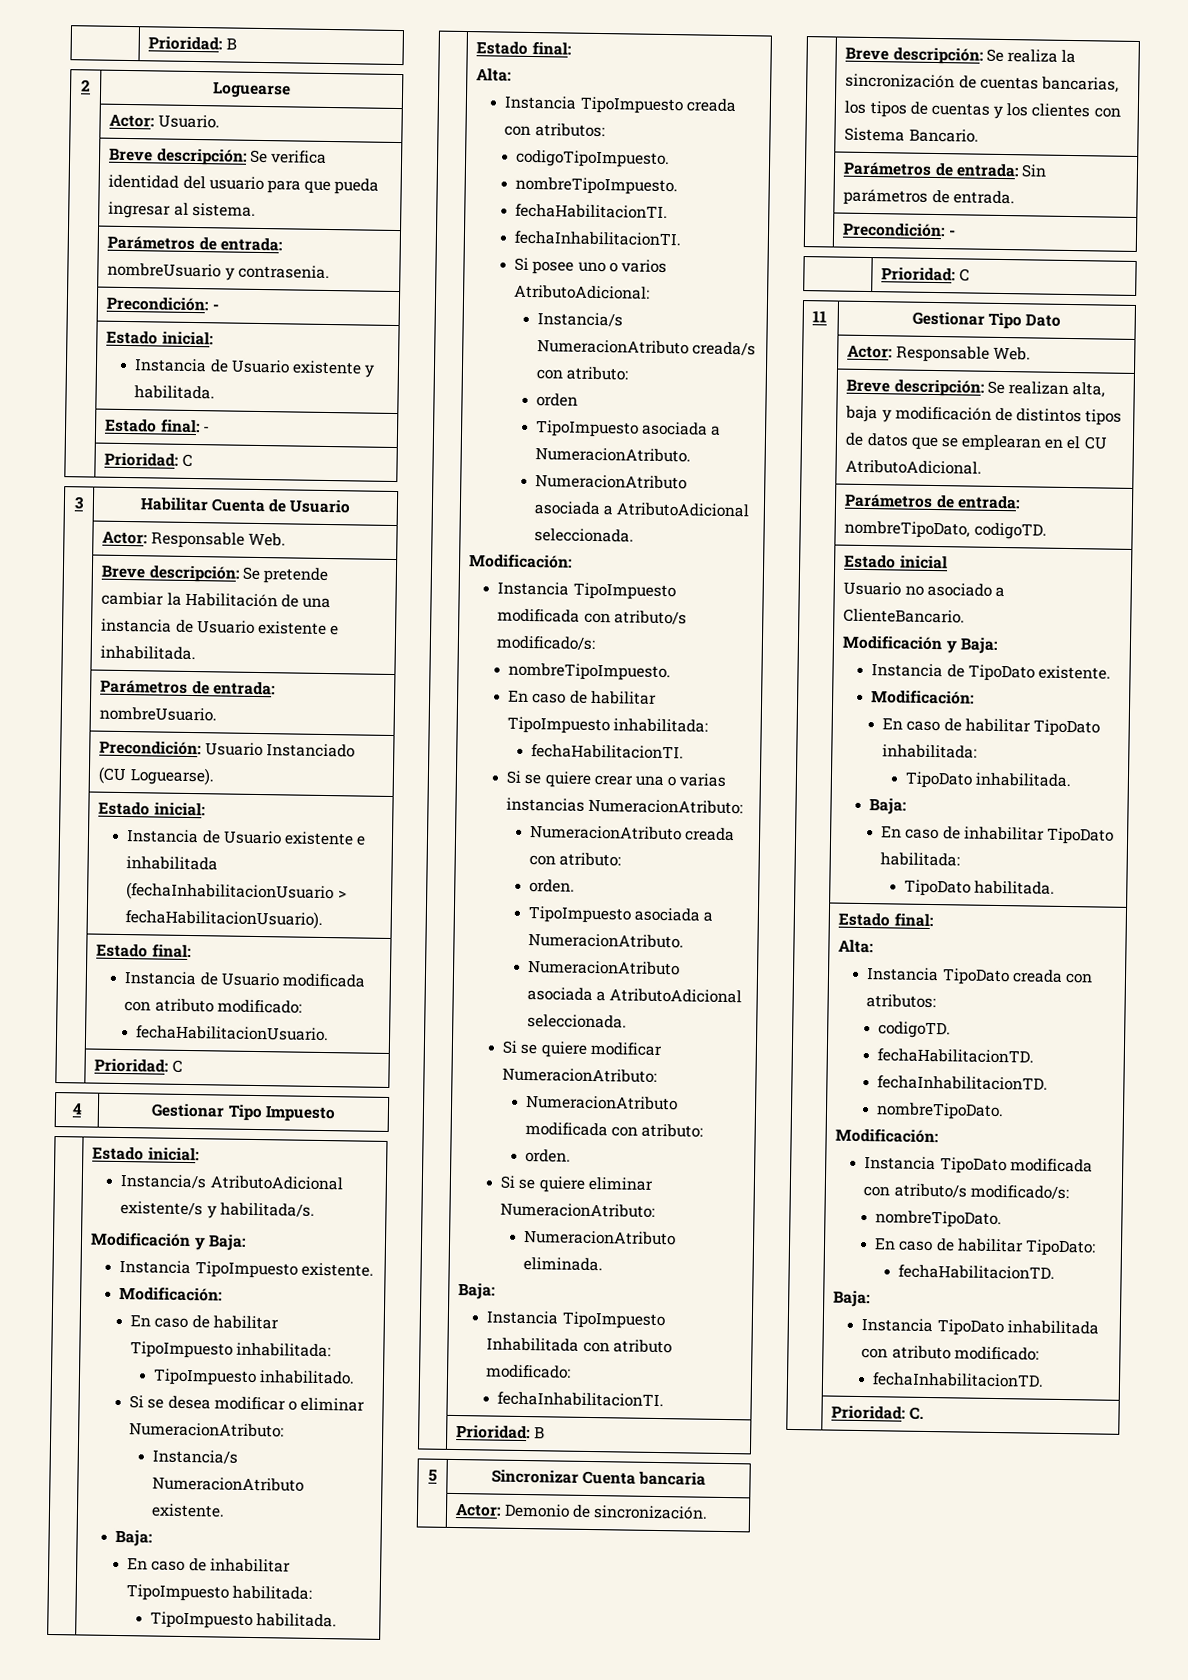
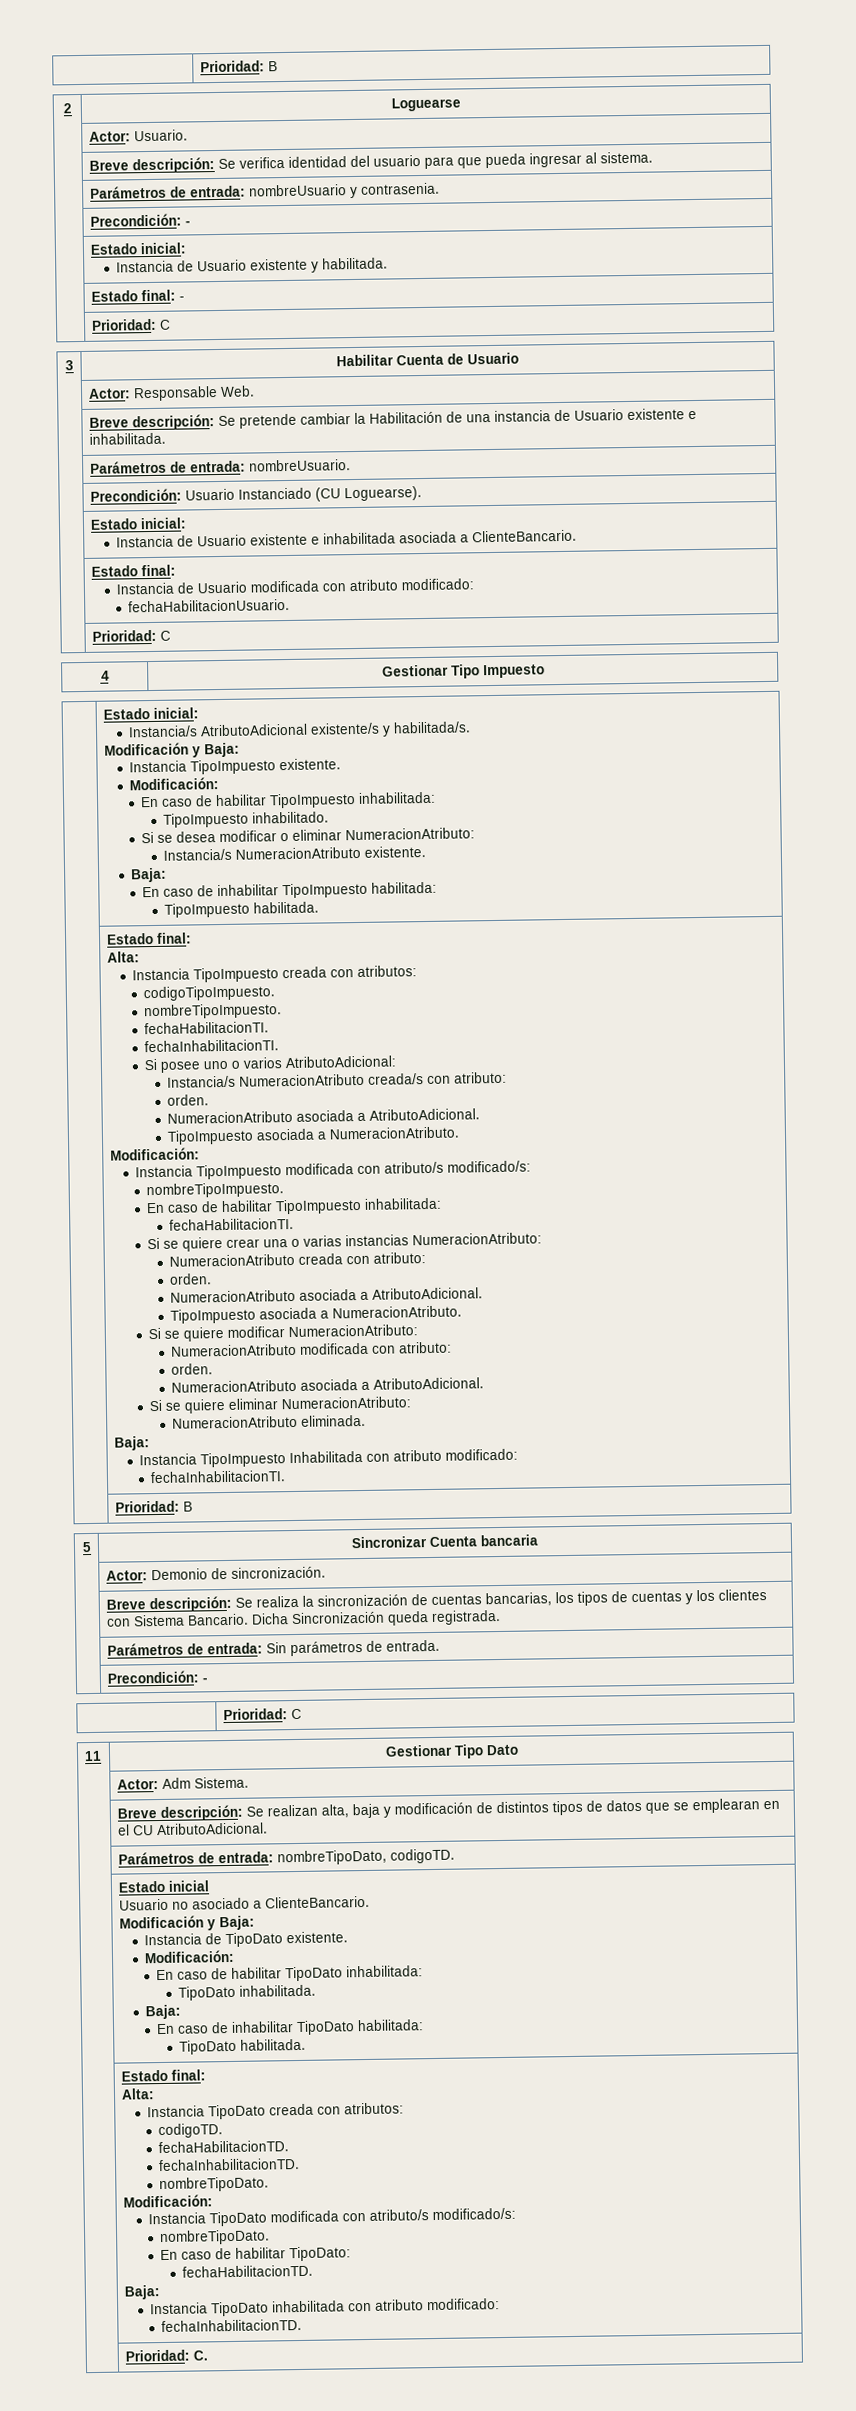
  | Precondición: Usuario Instanciado (CU Loguearse).
  | Estado inicial:
- Instancia de Usuario existente e inhabilitada (fechaInhabilitacionUsuario > fechaHabilitacionUsuario).
+ Instancia de Usuario existente e inhabilitada asociada a ClienteBancario.
  Instancia/s NumeracionAtributo creada/s con atributo:
- orden
+ orden.
+ NumeracionAtributo asociada a AtributoAdicional.
  TipoImpuesto asociada a NumeracionAtributo.
- NumeracionAtributo asociada a AtributoAdicional seleccionada.
  NumeracionAtributo creada con atributo:
  orden.
+ NumeracionAtributo asociada a AtributoAdicional.
  TipoImpuesto asociada a NumeracionAtributo.
- NumeracionAtributo asociada a AtributoAdicional seleccionada.
  NumeracionAtributo modificada con atributo:
  orden.
+ NumeracionAtributo asociada a AtributoAdicional.
- | Breve descripción: Se realiza la sincronización de cuentas bancarias, los tipos de cuentas y los clientes con Sistema Bancario.
+ | Breve descripción: Se realiza la sincronización de cuentas bancarias, los tipos de cuentas y los clientes con Sistema Bancario. Dicha Sincronización queda registrada.
  11 | Gestionar Tipo Dato
- | Actor: Responsable Web.
+ | Actor: Adm Sistema.

